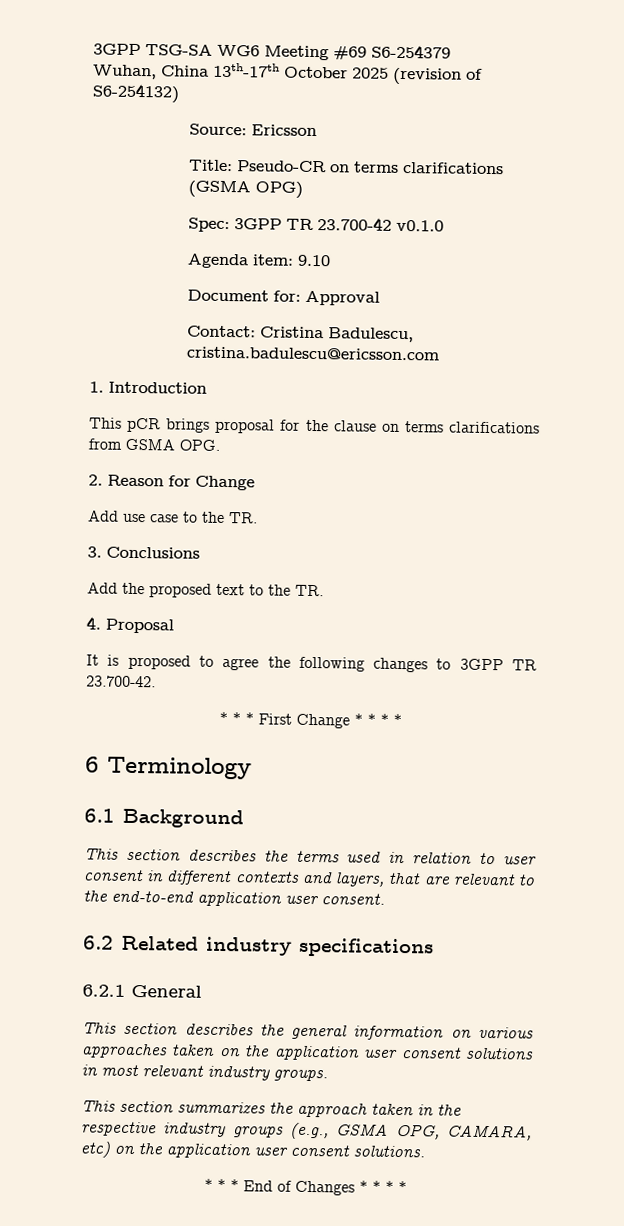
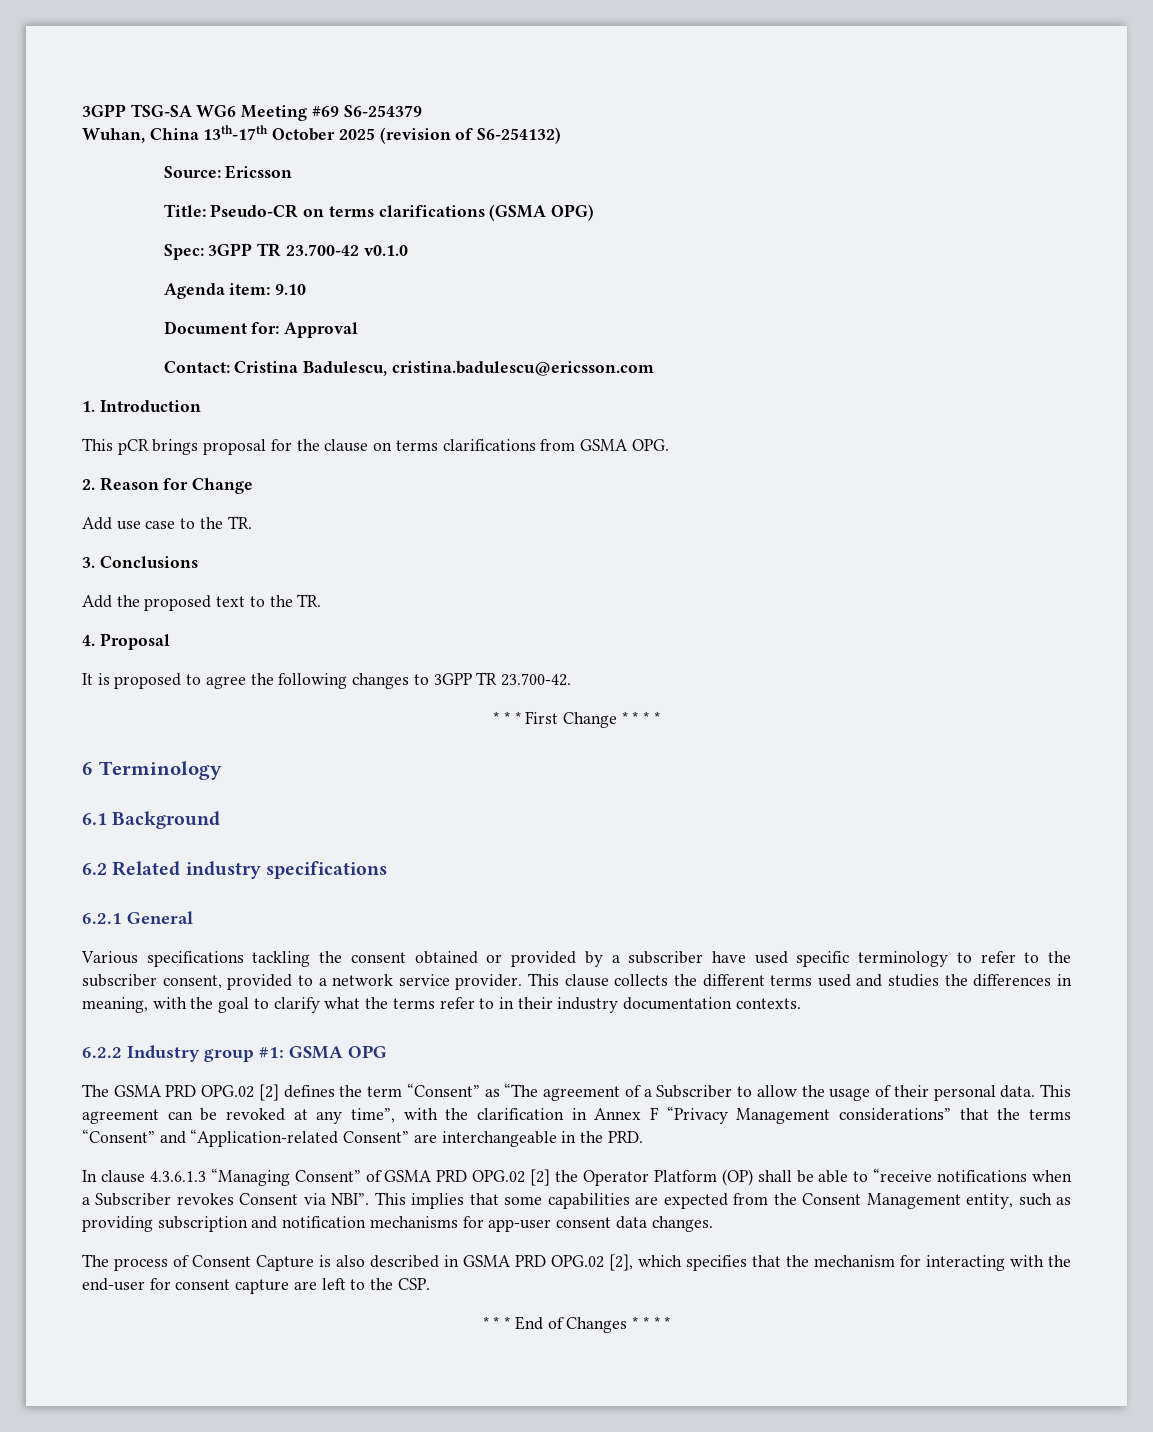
- This section describes the terms used in relation to user consent in different contexts and layers, that are relevant to the end-to-end application user consent.
- This section describes the general information on various approaches taken on the application user consent solutions in most relevant industry groups.
- This section summarizes the approach taken in the respective industry groups (e.g., GSMA OPG, CAMARA, etc) on the application user consent solutions.
+ Various specifications tackling the consent obtained or provided by a subscriber have used specific terminology to refer to the subscriber consent, provided to a network service provider. This clause collects the different terms used and studies the differences in meaning, with the goal to clarify what the terms refer to in their industry documentation contexts.
+ 6.2.2 Industry group #1: GSMA OPG
+ The GSMA PRD OPG.02 [2] defines the term “Consent” as “The agreement of a Subscriber to allow the usage of their personal data. This agreement can be revoked at any time”, with the clarification in Annex F “Privacy Management considerations” that the terms “Consent” and “Application-related Consent” are interchangeable in the PRD.
+ In clause 4.3.6.1.3 “Managing Consent” of GSMA PRD OPG.02 [2] the Operator Platform (OP) shall be able to “receive notifications when a Subscriber revokes Consent via NBI”. This implies that some capabilities are expected from the Consent Management entity, such as providing subscription and notification mechanisms for app-user consent data changes.
+ The process of Consent Capture is also described in GSMA PRD OPG.02 [2], which specifies that the mechanism for interacting with the end-user for consent capture are left to the CSP.

